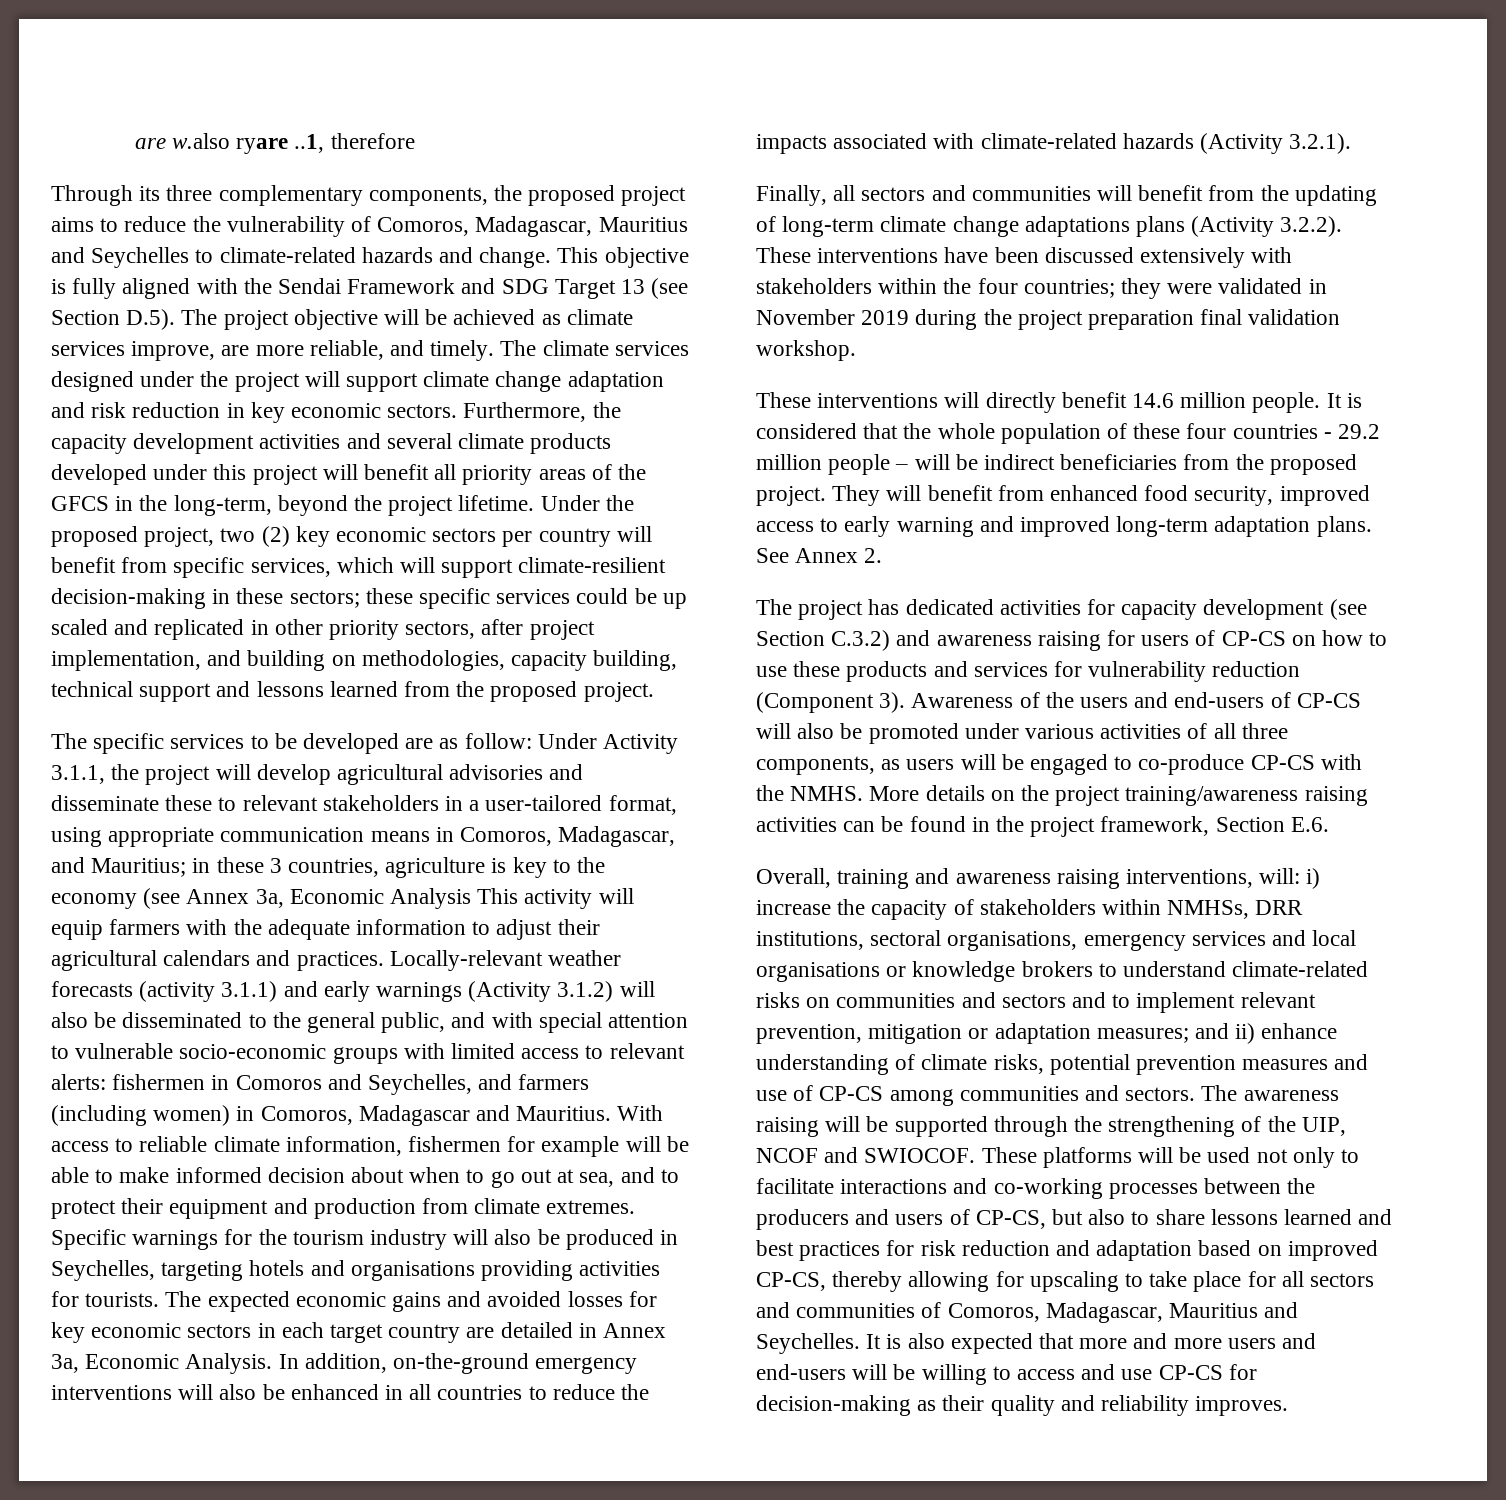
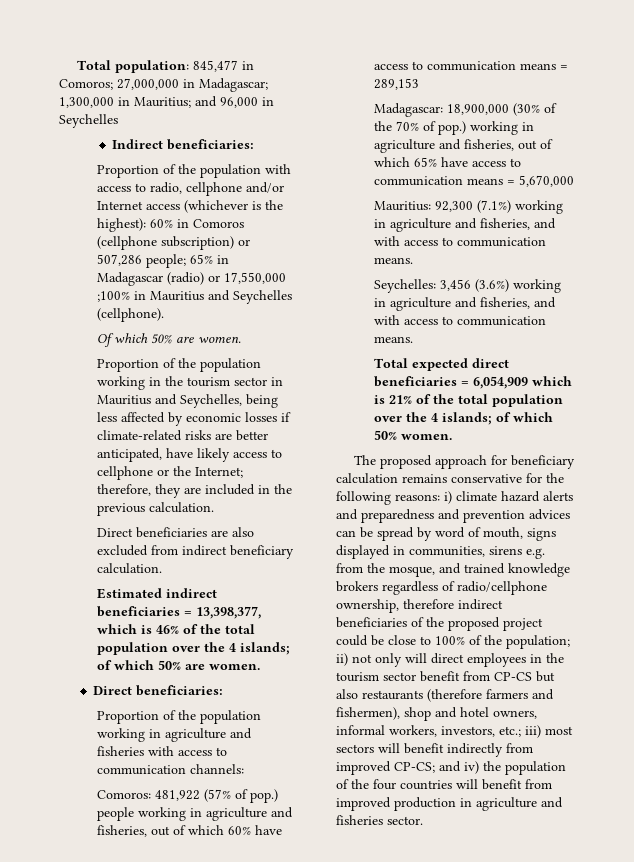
- are w.also ryare ..1, therefore
- Through its three complementary components, the proposed project aims to reduce the vulnerability of Comoros, Madagascar, Mauritius and Seychelles to climate-related hazards and change. This objective is fully aligned with the Sendai Framework and SDG Target 13 (see Section D.5). The project objective will be achieved as climate services improve, are more reliable, and timely. The climate services designed under the project will support climate change adaptation and risk reduction in key economic sectors. Furthermore, the capacity development activities and several climate products developed under this project will benefit all priority areas of the GFCS in the long-term, beyond the project lifetime. Under the proposed project, two (2) key economic sectors per country will benefit from specific services, which will support climate-resilient decision-making in these sectors; these specific services could be up scaled and replicated in other priority sectors, after project implementation, and building on methodologies, capacity building, technical support and lessons learned from the proposed project.
- The specific services to be developed are as follow: Under Activity 3.1.1, the project will develop agricultural advisories and disseminate these to relevant stakeholders in a user-tailored format, using appropriate communication means in Comoros, Madagascar, and Mauritius; in these 3 countries, agriculture is key to the economy (see Annex 3a, Economic Analysis This activity will equip farmers with the adequate information to adjust their agricultural calendars and practices. Locally-relevant weather forecasts (activity 3.1.1) and early warnings (Activity 3.1.2) will also be disseminated to the general public, and with special attention to vulnerable socio-economic groups with limited access to relevant alerts: fishermen in Comoros and Seychelles, and farmers (including women) in Comoros, Madagascar and Mauritius. With access to reliable climate information, fishermen for example will be able to make informed decision about when to go out at sea, and to protect their equipment and production from climate extremes. Specific warnings for the tourism industry will also be produced in Seychelles, targeting hotels and organisations providing activities for tourists. The expected economic gains and avoided losses for key economic sectors in each target country are detailed in Annex 3a, Economic Analysis. In addition, on-the-ground emergency interventions will also be enhanced in all countries to reduce the impacts associated with climate-related hazards (Activity 3.2.1).
- Finally, all sectors and communities will benefit from the updating of long-term climate change adaptations plans (Activity 3.2.2). These interventions have been discussed extensively with stakeholders within the four countries; they were validated in November 2019 during the project preparation final validation workshop.
- These interventions will directly benefit 14.6 million people. It is considered that the whole population of these four countries - 29.2 million people – will be indirect beneficiaries from the proposed project. They will benefit from enhanced food security, improved access to early warning and improved long-term adaptation plans. See Annex 2.
- The project has dedicated activities for capacity development (see Section C.3.2) and awareness raising for users of CP-CS on how to use these products and services for vulnerability reduction (Component 3). Awareness of the users and end-users of CP-CS will also be promoted under various activities of all three components, as users will be engaged to co-produce CP-CS with the NMHS. More details on the project training/awareness raising activities can be found in the project framework, Section E.6.
- Overall, training and awareness raising interventions, will: i) increase the capacity of stakeholders within NMHSs, DRR institutions, sectoral organisations, emergency services and local organisations or knowledge brokers to understand climate-related risks on communities and sectors and to implement relevant prevention, mitigation or adaptation measures; and ii) enhance understanding of climate risks, potential prevention measures and use of CP-CS among communities and sectors. The awareness raising will be supported through the strengthening of the UIP, NCOF and SWIOCOF. These platforms will be used not only to facilitate interactions and co-working processes between the producers and users of CP-CS, but also to share lessons learned and best practices for risk reduction and adaptation based on improved CP-CS, thereby allowing for upscaling to take place for all sectors and communities of Comoros, Madagascar, Mauritius and Seychelles. It is also expected that more and more users and end-users will be willing to access and use CP-CS for decision-making as their quality and reliability improves.
+ Total population: 845,477 in Comoros; 27,000,000 in Madagascar; 1,300,000 in Mauritius; and 96,000 in Seychelles
+ Indirect beneficiaries:
+ Proportion of the population with access to radio, cellphone and/or Internet access (whichever is the highest): 60% in Comoros (cellphone subscription) or 507,286 people; 65% in Madagascar (radio) or 17,550,000 ;100% in Mauritius and Seychelles (cellphone).
+ Of which 50% are women.
+ Proportion of the population working in the tourism sector in Mauritius and Seychelles, being less affected by economic losses if climate-related risks are better anticipated, have likely access to cellphone or the Internet; therefore, they are included in the previous calculation.
+ Direct beneficiaries are also excluded from indirect beneficiary calculation.
+ Estimated indirect beneficiaries = 13,398,377, which is 46% of the total population over the 4 islands; of which 50% are women.
+ Direct beneficiaries:
+ Proportion of the population working in agriculture and fisheries with access to communication channels:
+ Comoros: 481,922 (57% of pop.) people working in agriculture and fisheries, out of which 60% have access to communication means = 289,153
+ Madagascar: 18,900,000 (30% of the 70% of pop.) working in agriculture and fisheries, out of which 65% have access to communication means = 5,670,000
+ Mauritius: 92,300 (7.1%) working in agriculture and fisheries, and with access to communication means.
+ Seychelles: 3,456 (3.6%) working in agriculture and fisheries, and with access to communication means.
+ Total expected direct beneficiaries = 6,054,909 which is 21% of the total population over the 4 islands; of which 50% women.
+ The proposed approach for beneficiary calculation remains conservative for the following reasons: i) climate hazard alerts and preparedness and prevention advices can be spread by word of mouth, signs displayed in communities, sirens e.g. from the mosque, and trained knowledge brokers regardless of radio/cellphone ownership, therefore indirect beneficiaries of the proposed project could be close to 100% of the population; ii) not only will direct employees in the tourism sector benefit from CP-CS but also restaurants (therefore farmers and fishermen), shop and hotel owners, informal workers, investors, etc.; iii) most sectors will benefit indirectly from improved CP-CS; and iv) the population of the four countries will benefit from improved production in agriculture and fisheries sector.

